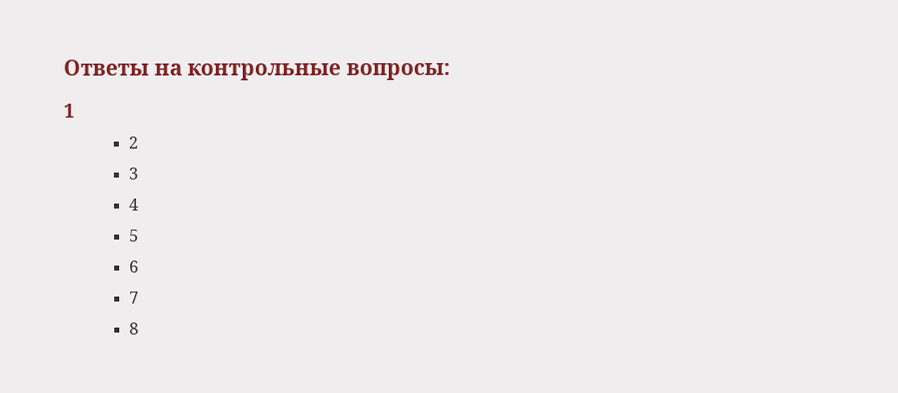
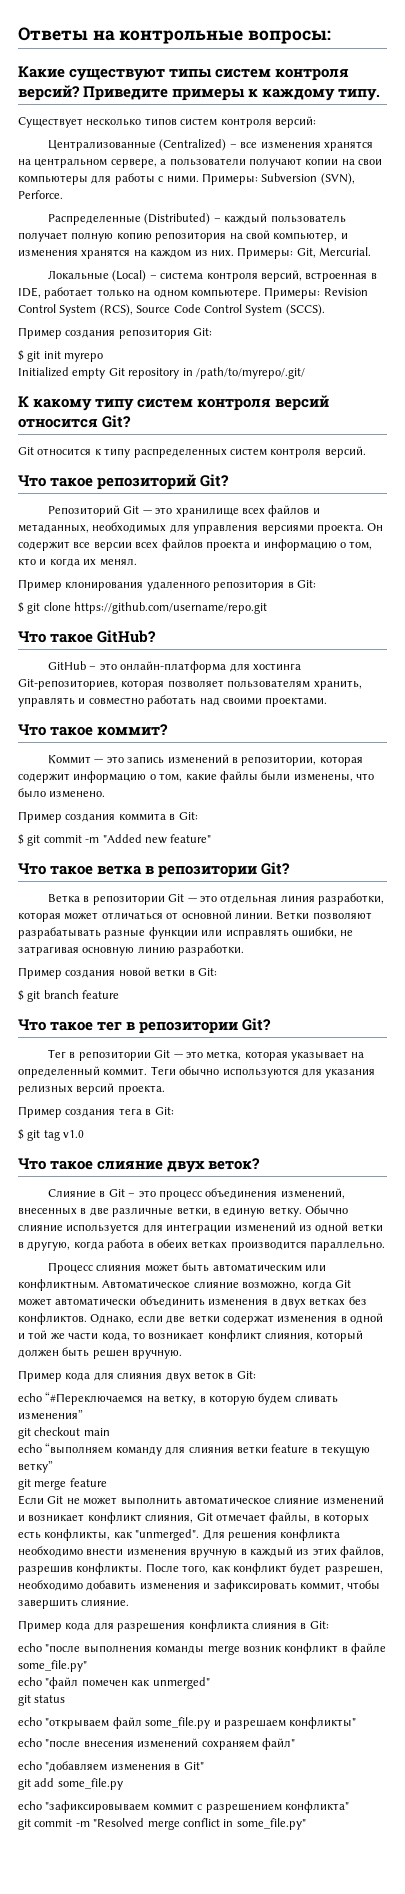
- 1
- 2
- 3
- 4
- 5
- 6
- 7
- 8
+ Какие существуют типы систем контроля версий? Приведите примеры к каждому типу.
+ Существует несколько типов систем контроля версий:
+ Централизованные (Centralized) – все изменения хранятся на центральном сервере, а пользователи получают копии на свои компьютеры для работы с ними. Примеры: Subversion (SVN), Perforce.
+ Распределенные (Distributed) – каждый пользователь получает полную копию репозитория на свой компьютер, и изменения хранятся на каждом из них. Примеры: Git, Mercurial.
+ Локальные (Local) – система контроля версий, встроенная в IDE, работает только на одном компьютере. Примеры: Revision Control System (RCS), Source Code Control System (SCCS).
+ Пример создания репозитория Git:
+ $ git init myrepo
+ Initialized empty Git repository in /path/to/myrepo/.git/
+ К какому типу систем контроля версий относится Git?
+ Git относится к типу распределенных систем контроля версий.
+ Что такое репозиторий Git?
+ Репозиторий Git — это хранилище всех файлов и метаданных, необходимых для управления версиями проекта. Он содержит все версии всех файлов проекта и информацию о том, кто и когда их менял.
+ Пример клонирования удаленного репозитория в Git:
+ $ git clone https://github.com/username/repo.git
+ Что такое GitHub?
+ GitHub – это онлайн-платформа для хостинга Git-репозиториев, которая позволяет пользователям хранить, управлять и совместно работать над своими проектами.
+ Что такое коммит?
+ Коммит — это запись изменений в репозитории, которая содержит информацию о том, какие файлы были изменены, что было изменено.
+ Пример создания коммита в Git:
+ $ git commit -m "Added new feature"
+ Что такое ветка в репозитории Git?
+ Ветка в репозитории Git — это отдельная линия разработки, которая может отличаться от основной линии. Ветки позволяют разрабатывать разные функции или исправлять ошибки, не затрагивая основную линию разработки.
+ Пример создания новой ветки в Git:
+ $ git branch feature
+ Что такое тег в репозитории Git?
+ Тег в репозитории Git — это метка, которая указывает на определенный коммит. Теги обычно используются для указания релизных версий проекта.
+ Пример создания тега в Git:
+ $ git tag v1.0
+ Что такое слияние двух веток?
+ Слияние в Git – это процесс объединения изменений, внесенных в две различные ветки, в единую ветку. Обычно слияние используется для интеграции изменений из одной ветки в другую, когда работа в обеих ветках производится параллельно.
+ Процесс слияния может быть автоматическим или конфликтным. Автоматическое слияние возможно, когда Git может автоматически объединить изменения в двух ветках без конфликтов. Однако, если две ветки содержат изменения в одной и той же части кода, то возникает конфликт слияния, который должен быть решен вручную.
+ Пример кода для слияния двух веток в Git:
+ echo “#Переключаемся на ветку, в которую будем сливать изменения”
+ git checkout main
+ echo “выполняем команду для слияния ветки feature в текущую ветку”
+ git merge feature
+ Если Git не может выполнить автоматическое слияние изменений и возникает конфликт слияния, Git отмечает файлы, в которых есть конфликты, как "unmerged". Для решения конфликта необходимо внести изменения вручную в каждый из этих файлов, разрешив конфликты. После того, как конфликт будет разрешен, необходимо добавить изменения и зафиксировать коммит, чтобы завершить слияние.
+ Пример кода для разрешения конфликта слияния в Git:
+ echo "после выполнения команды merge возник конфликт в файле some_file.py"
+ echo "файл помечен как unmerged"
+ git status
+ echo "открываем файл some_file.py и разрешаем конфликты"
+ echo "после внесения изменений сохраняем файл"
+ echo "добавляем изменения в Git"
+ git add some_file.py
+ echo "зафиксировываем коммит с разрешением конфликта"
+ git commit -m "Resolved merge conflict in some_file.py"

